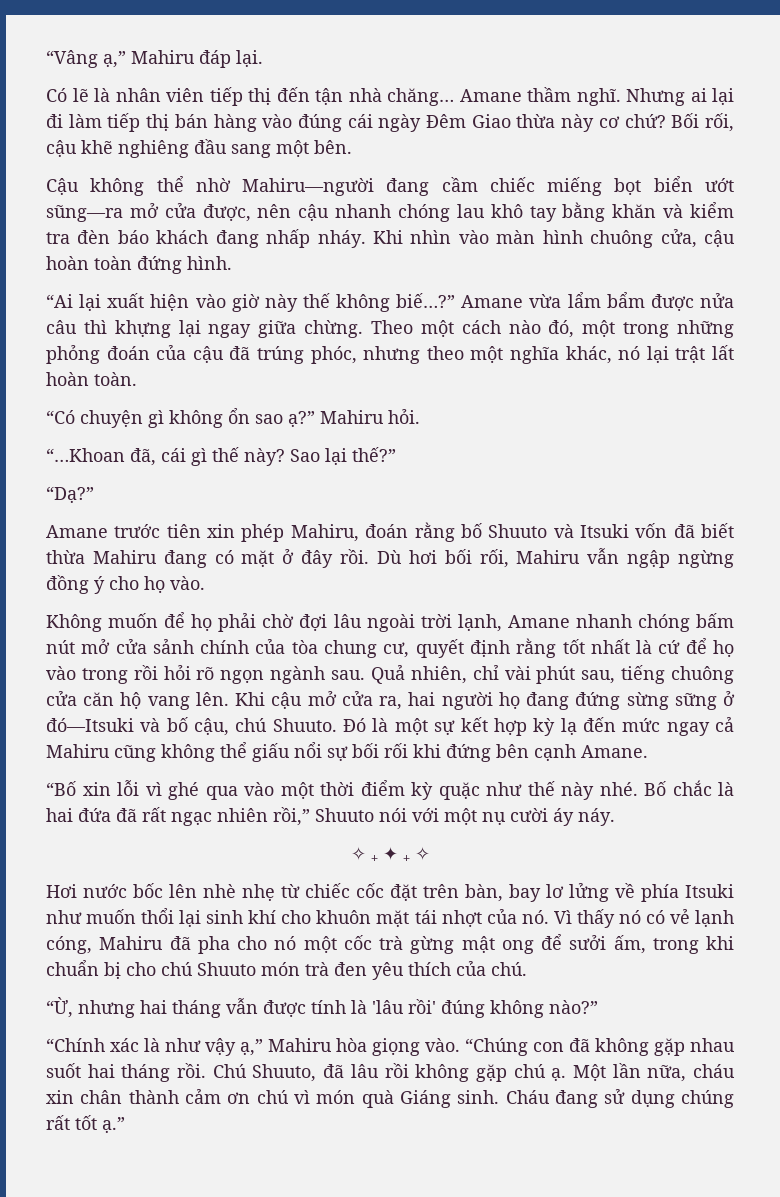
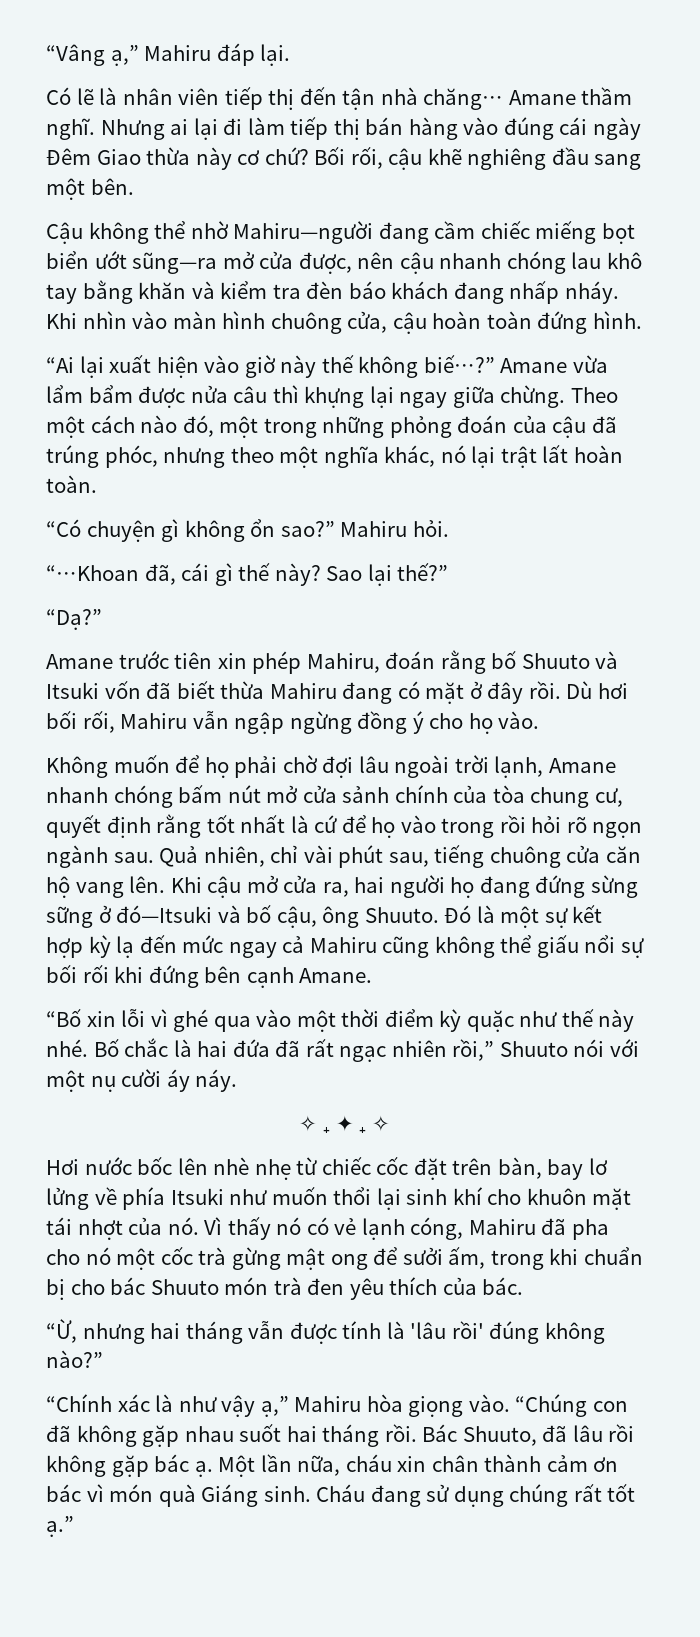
- “Có chuyện gì không ổn sao ạ?”
+ “Có chuyện gì không ổn sao?”
- Khi cậu mở cửa ra, hai người họ đang đứng sừng sững ở đó—Itsuki và bố cậu, chú Shuuto.
+ Khi cậu mở cửa ra, hai người họ đang đứng sừng sững ở đó—Itsuki và bố cậu, ông Shuuto.
- Vì thấy nó có vẻ lạnh cóng, Mahiru đã pha cho nó một cốc trà gừng mật ong để sưởi ấm, trong khi chuẩn bị cho chú Shuuto món trà đen yêu thích của chú.
+ Vì thấy nó có vẻ lạnh cóng, Mahiru đã pha cho nó một cốc trà gừng mật ong để sưởi ấm, trong khi chuẩn bị cho bác Shuuto món trà đen yêu thích của bác.
- Chú Shuuto, đã lâu rồi không gặp chú ạ.
+ Bác Shuuto, đã lâu rồi không gặp bác ạ.
- Một lần nữa, cháu xin chân thành cảm ơn chú vì món quà Giáng sinh.
+ Một lần nữa, cháu xin chân thành cảm ơn bác vì món quà Giáng sinh.

